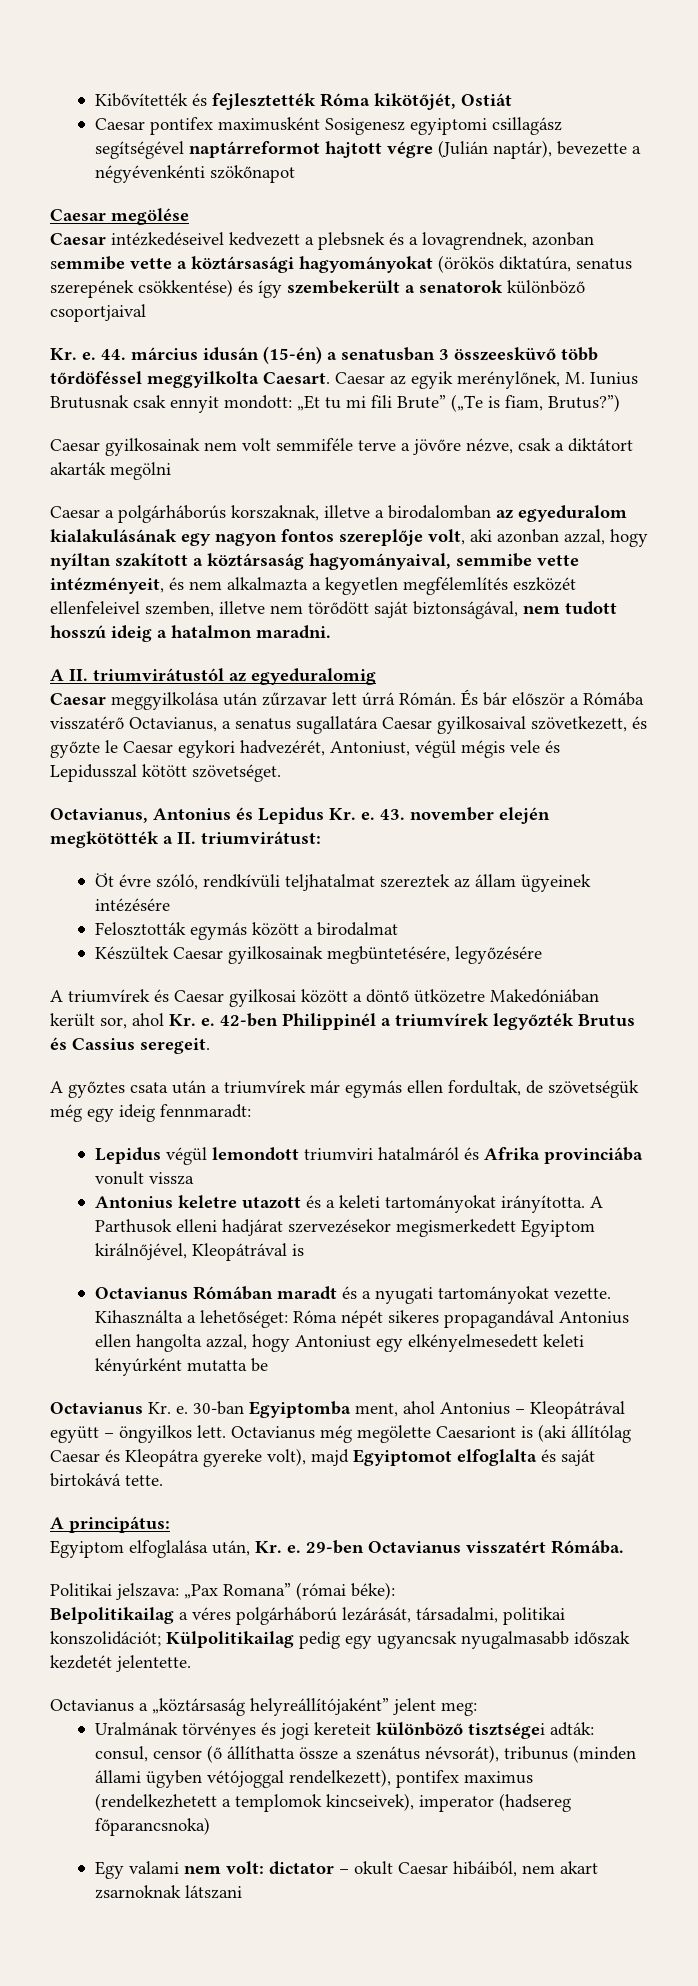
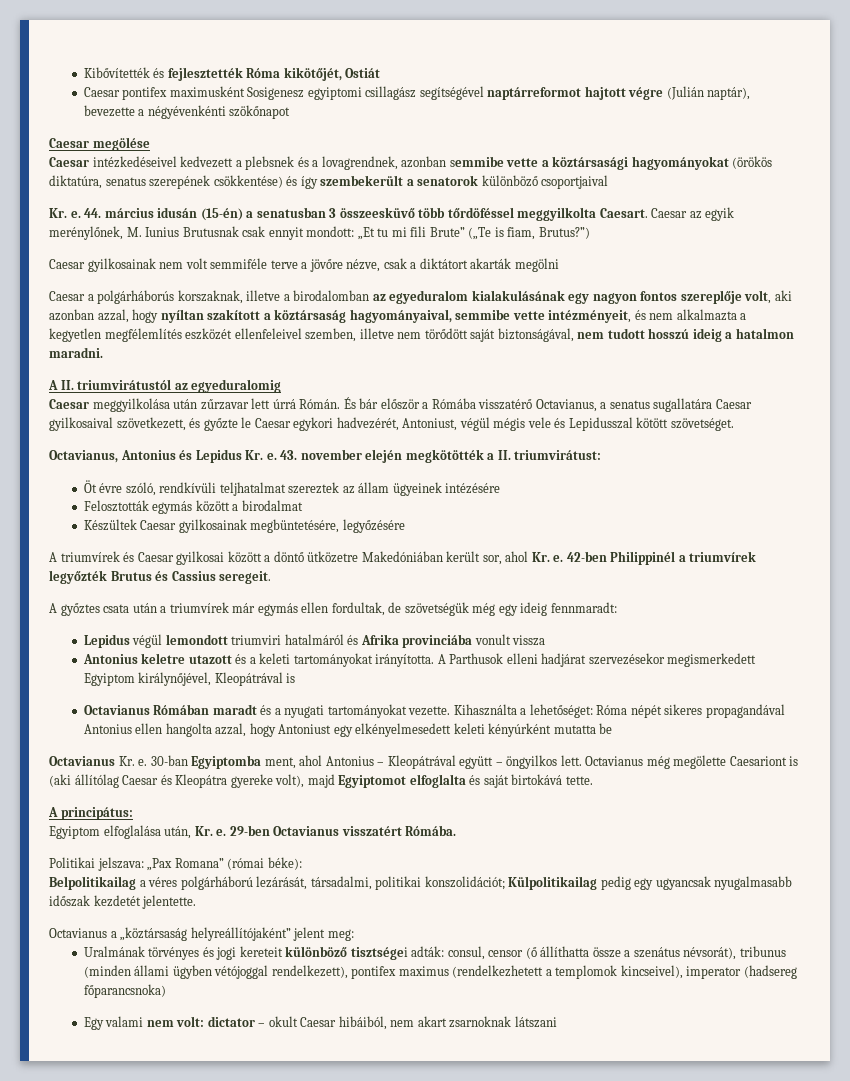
- A Parthusok elleni hadjárat szervezésekor megismerkedett Egyiptom királnőjével, Kleopátrával is
+ A Parthusok elleni hadjárat szervezésekor megismerkedett Egyiptom királynőjével, Kleopátrával is
- Uralmának törvényes és jogi kereteit különböző tisztségei adták: consul, censor (ő állíthatta össze a szenátus névsorát), tribunus (minden állami ügyben vétójoggal rendelkezett), pontifex maximus (rendelkezhetett a templomok kincseivek), imperator (hadsereg főparancsnoka)
+ Uralmának törvényes és jogi kereteit különböző tisztségei adták: consul, censor (ő állíthatta össze a szenátus névsorát), tribunus (minden állami ügyben vétójoggal rendelkezett), pontifex maximus (rendelkezhetett a templomok kincseivel), imperator (hadsereg főparancsnoka)

